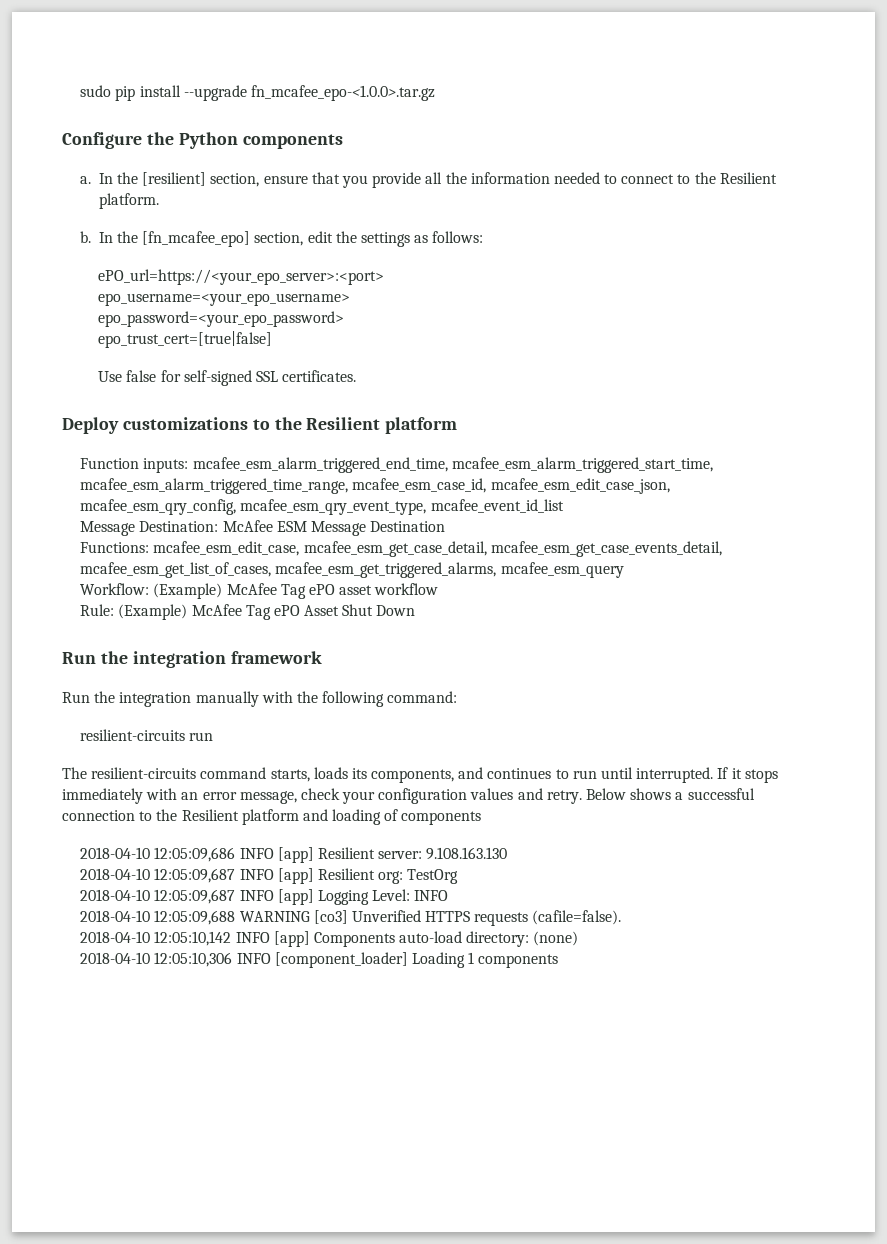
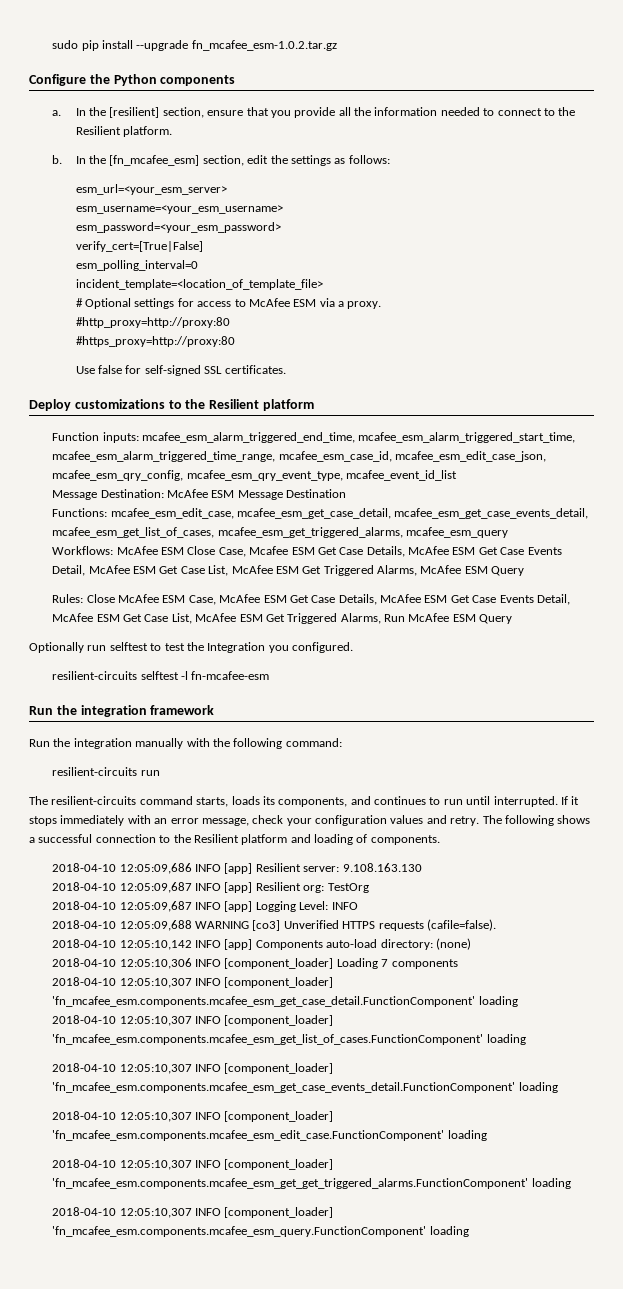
- sudo pip install --upgrade fn_mcafee_epo-<1.0.0>.tar.gz
+ sudo pip install --upgrade fn_mcafee_esm-1.0.2.tar.gz
- In the [fn_mcafee_epo] section, edit the settings as follows:
+ In the [fn_mcafee_esm] section, edit the settings as follows:
- ePO_url=https://<your_epo_server>:<port>
- epo_username=<your_epo_username>
- epo_password=<your_epo_password>
- epo_trust_cert=[true|false]
+ esm_url=<your_esm_server>
+ esm_username=<your_esm_username>
+ esm_password=<your_esm_password>
+ verify_cert=[True|False]
+ esm_polling_interval=0
+ incident_template=<location_of_template_file>
+ # Optional settings for access to McAfee ESM via a proxy.
+ #http_proxy=http://proxy:80
+ #https_proxy=http://proxy:80
- Workflow: (Example) McAfee Tag ePO asset workflow
- Rule: (Example) McAfee Tag ePO Asset Shut Down
+ Workflows: McAfee ESM Close Case, Mcafee ESM Get Case Details, McAfee ESM Get Case Events Detail, McAfee ESM Get Case List, McAfee ESM Get Triggered Alarms, McAfee ESM Query
+ Rules: Close McAfee ESM Case, McAfee ESM Get Case Details, McAfee ESM Get Case Events Detail, McAfee ESM Get Case List, McAfee ESM Get Triggered Alarms, Run McAfee ESM Query
+ Optionally run selftest to test the Integration you configured.
+ resilient-circuits selftest -l fn-mcafee-esm
- Below shows a successful connection to the Resilient platform and loading of components
+ The following shows a successful connection to the Resilient platform and loading of components.
- 2018-04-10 12:05:10,306 INFO [component_loader] Loading 1 components
+ 2018-04-10 12:05:10,306 INFO [component_loader] Loading 7 components
+ 2018-04-10 12:05:10,307 INFO [component_loader] 'fn_mcafee_esm.components.mcafee_esm_get_case_detail.FunctionComponent' loading
+ 2018-04-10 12:05:10,307 INFO [component_loader] 'fn_mcafee_esm.components.mcafee_esm_get_list_of_cases.FunctionComponent' loading
+ 2018-04-10 12:05:10,307 INFO [component_loader] 'fn_mcafee_esm.components.mcafee_esm_get_case_events_detail.FunctionComponent' loading
+ 2018-04-10 12:05:10,307 INFO [component_loader] 'fn_mcafee_esm.components.mcafee_esm_edit_case.FunctionComponent' loading
+ 2018-04-10 12:05:10,307 INFO [component_loader] 'fn_mcafee_esm.components.mcafee_esm_get_get_triggered_alarms.FunctionComponent' loading
+ 2018-04-10 12:05:10,307 INFO [component_loader] 'fn_mcafee_esm.components.mcafee_esm_query.FunctionComponent' loading

